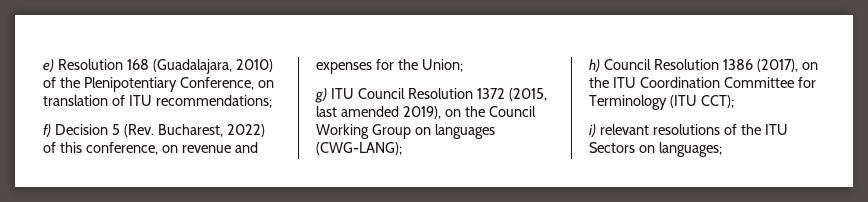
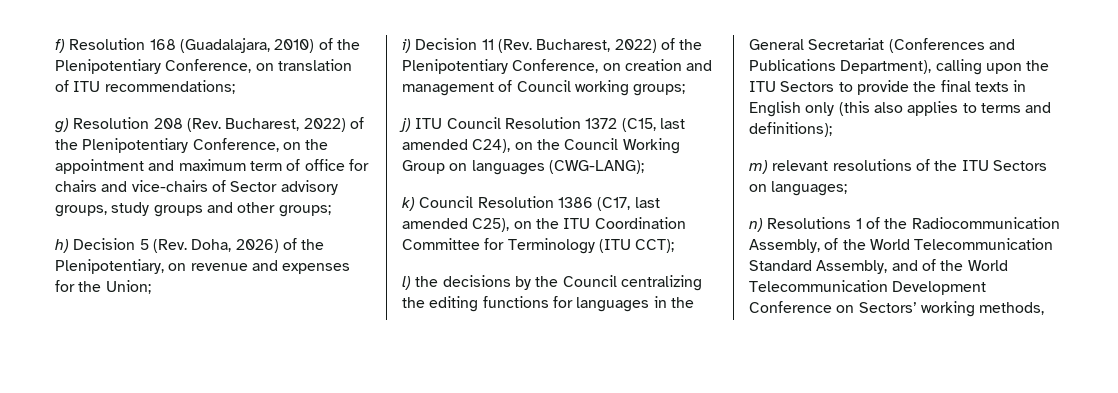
- e) Resolution 168 (Guadalajara, 2010) of the Plenipotentiary Conference, on translation of ITU recommendations;
+ f) Resolution 168 (Guadalajara, 2010) of the Plenipotentiary Conference, on translation of ITU recommendations;
- f) Decision 5 (Rev. Bucharest, 2022) of this conference, on revenue and expenses for the Union;
+ g) Resolution 208 (Rev. Bucharest, 2022) of the Plenipotentiary Conference, on the appointment and maximum term of office for chairs and vice-chairs of Sector advisory groups, study groups and other groups;
+ h) Decision 5 (Rev. Doha, 2026) of the Plenipotentiary, on revenue and expenses for the Union;
- g) ITU Council Resolution 1372 (2015, last amended 2019), on the Council Working Group on languages (CWG-LANG);
+ i) Decision 11 (Rev. Bucharest, 2022) of the Plenipotentiary Conference, on creation and management of Council working groups;
+ j) ITU Council Resolution 1372 (C15, last amended C24), on the Council Working Group on languages (CWG-LANG);
- h) Council Resolution 1386 (2017), on the ITU Coordination Committee for Terminology (ITU CCT);
+ k) Council Resolution 1386 (C17, last amended C25), on the ITU Coordination Committee for Terminology (ITU CCT);
- i) relevant resolutions of the ITU Sectors on languages;
+ l) the decisions by the Council centralizing the editing functions for languages in the General Secretariat (Conferences and Publications Department), calling upon the ITU Sectors to provide the final texts in English only (this also applies to terms and definitions);
+ m) relevant resolutions of the ITU Sectors on languages;
+ n) Resolutions 1 of the Radiocommunication Assembly, of the World Telecommunication Standard Assembly, and of the World Telecommunication Development Conference on Sectors’ working methods,

